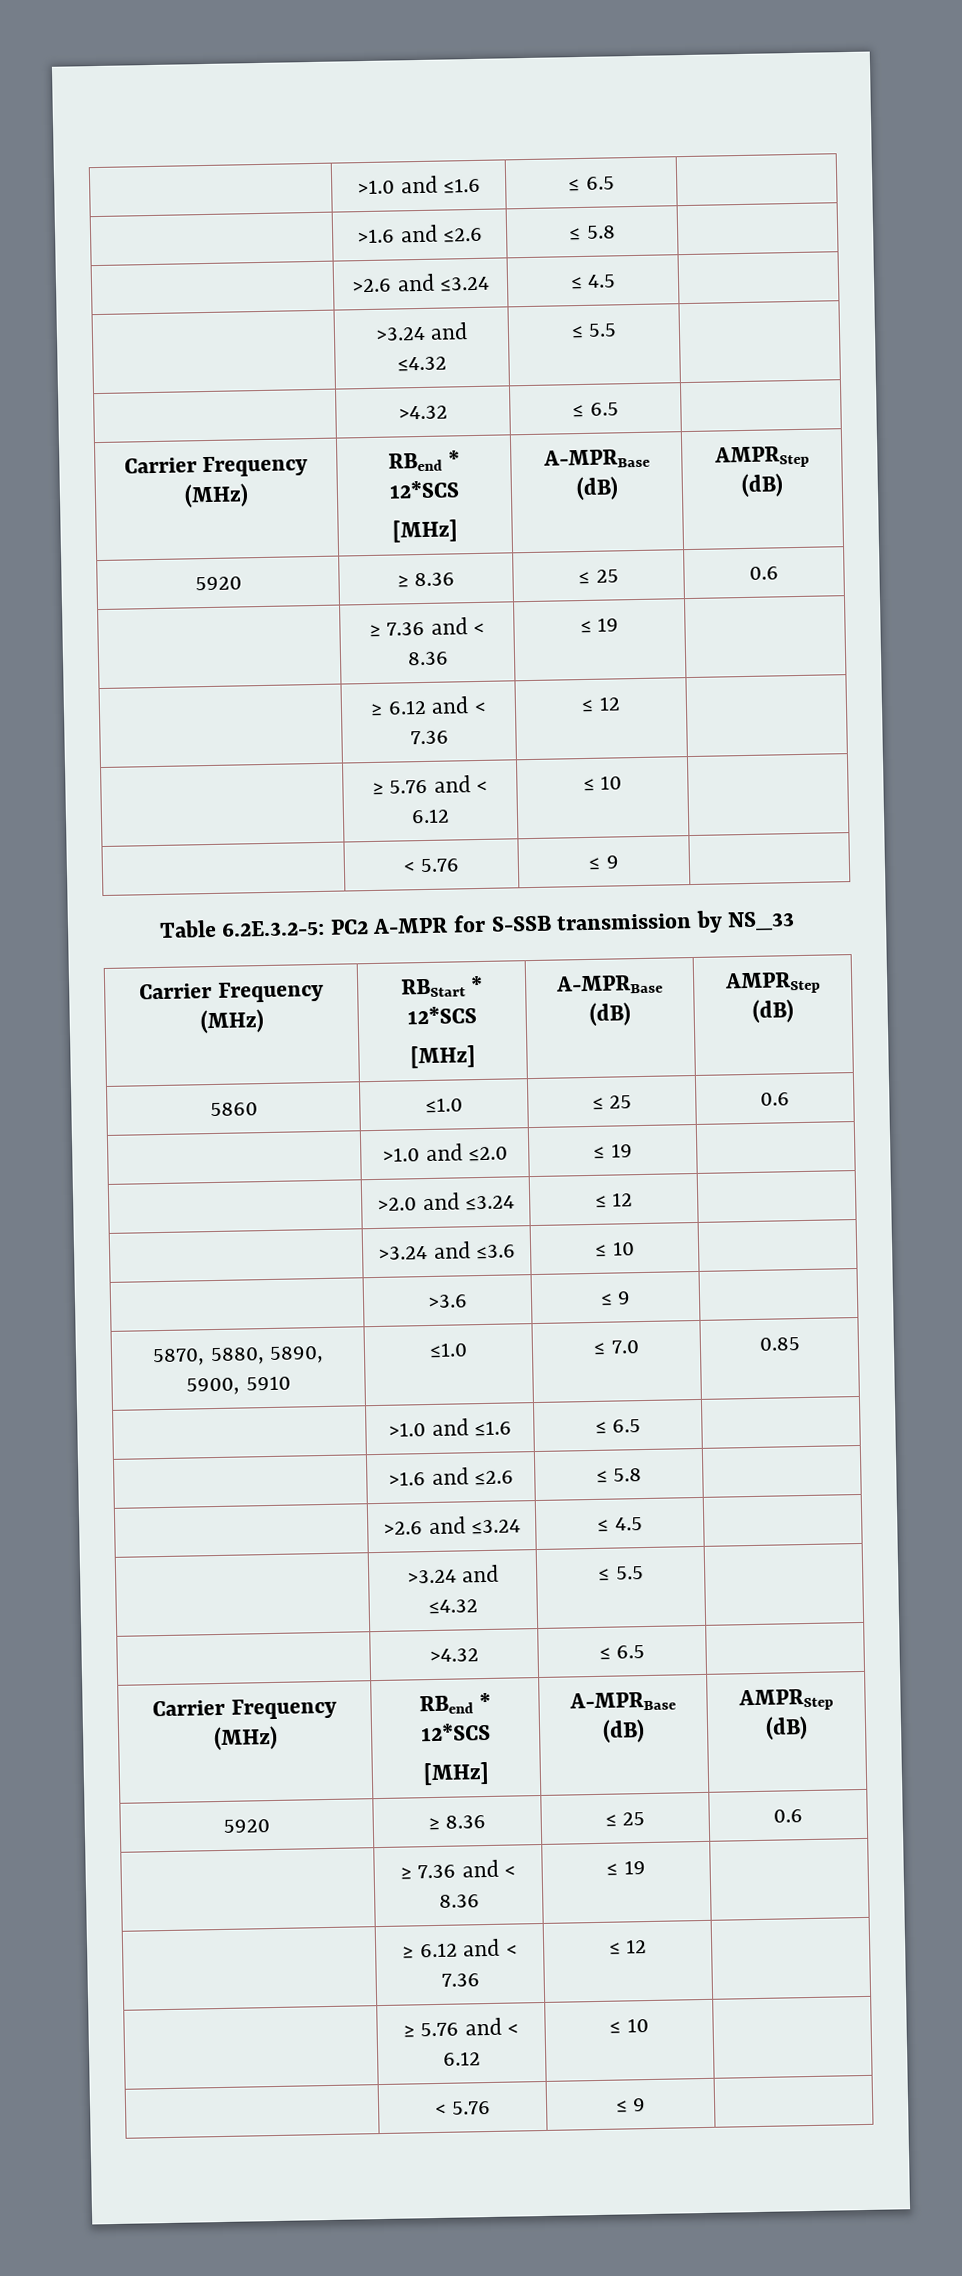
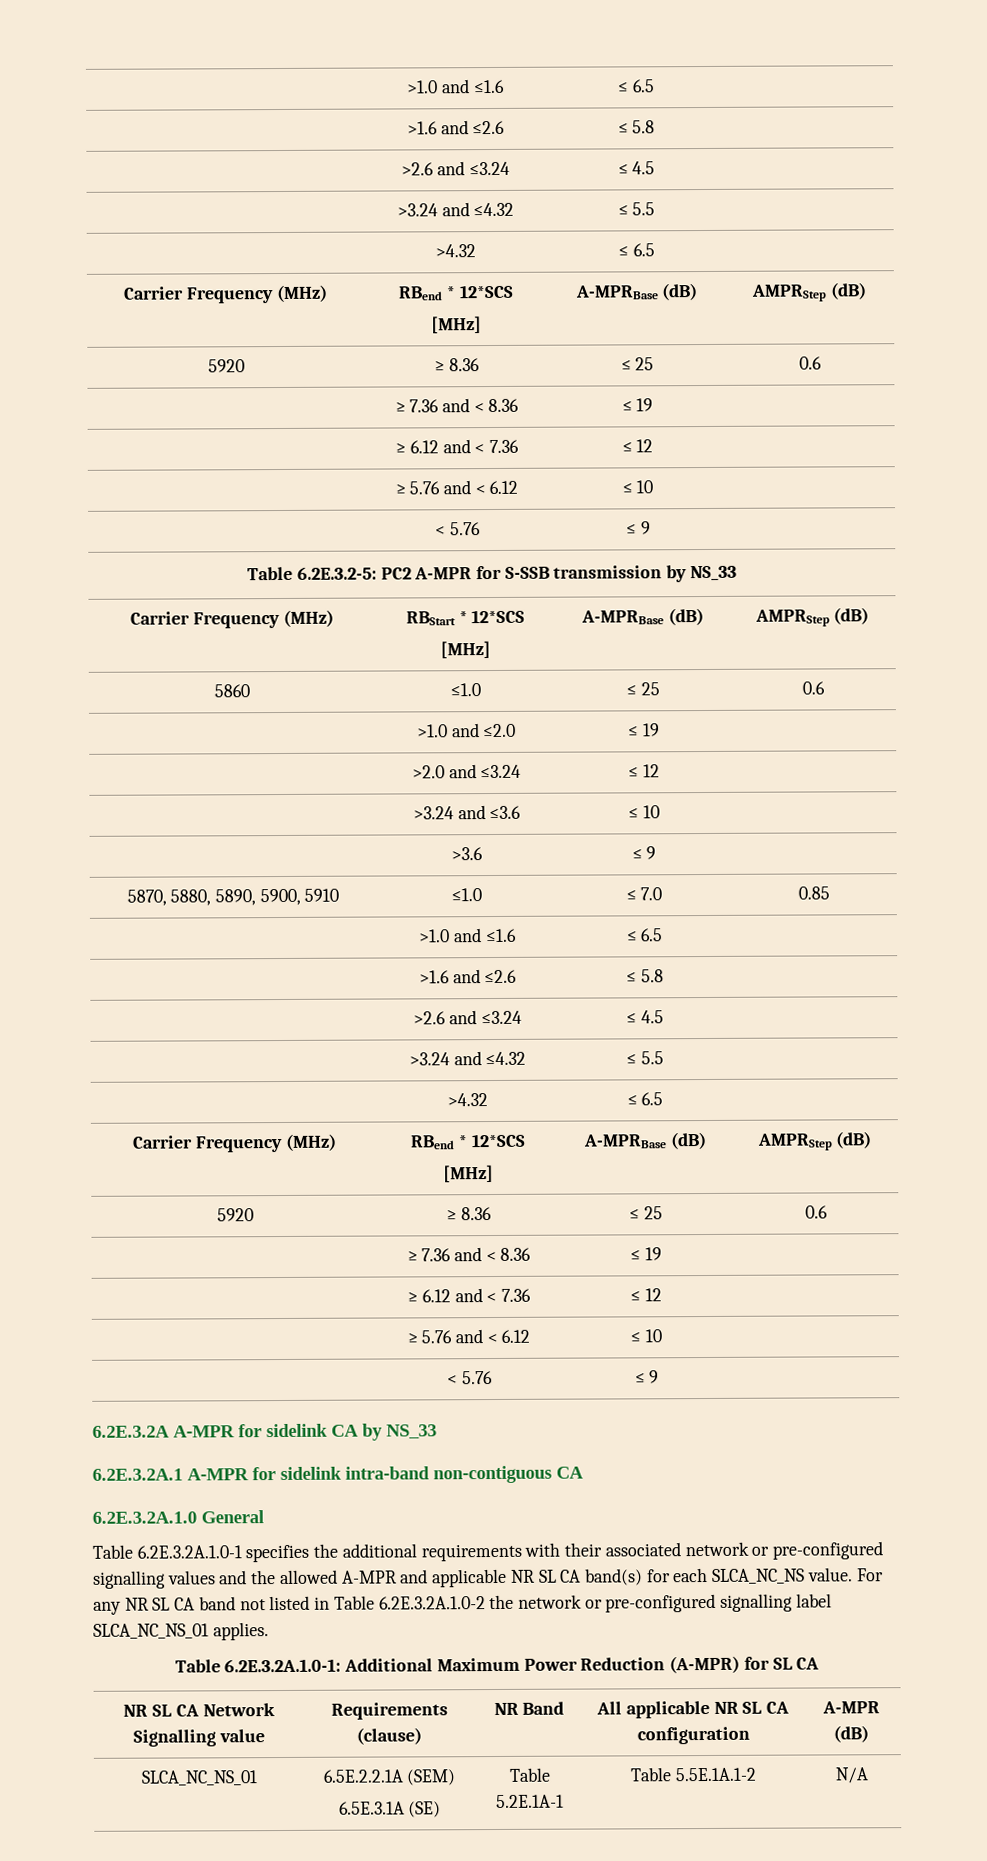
+ 6.2E.3.2A A-MPR for sidelink CA by NS_33
+ 6.2E.3.2A.1 A-MPR for sidelink intra-band non-contiguous CA
+ 6.2E.3.2A.1.0 General
+ Table 6.2E.3.2A.1.0-1 specifies the additional requirements with their associated network or pre-configured signalling values and the allowed A-MPR and applicable NR SL CA band(s) for each SLCA_NC_NS value. For any NR SL CA band not listed in Table 6.2E.3.2A.1.0-2 the network or pre-configured signalling label SLCA_NC_NS_01 applies.
+ Table 6.2E.3.2A.1.0-1: Additional Maximum Power Reduction (A-MPR) for SL CA
+ NR SL CA Network Signalling value | Requirements (clause) | NR Band | All applicable NR SL CA configuration | A-MPR (dB)
+ SLCA_NC_NS_01 | 6.5E.2.2.1A (SEM)
+ 6.5E.3.1A (SE) | Table 5.2E.1A-1 | Table 5.5E.1A.1-2 | N/A

